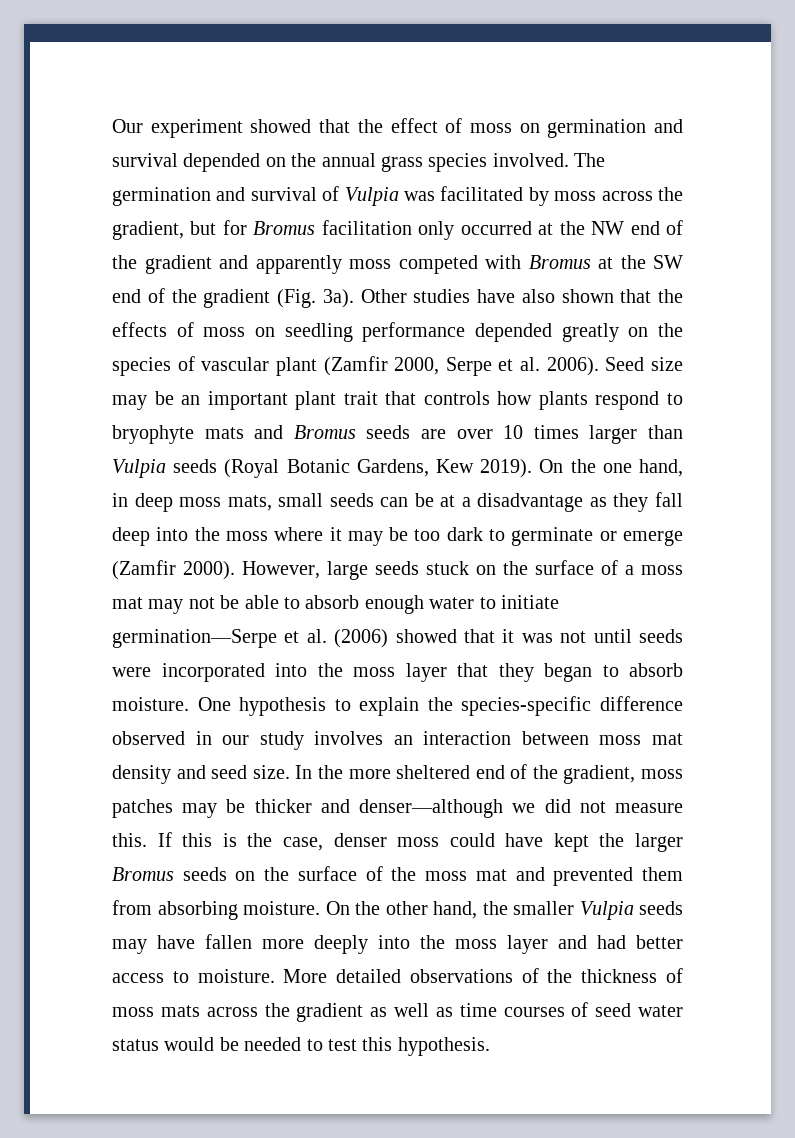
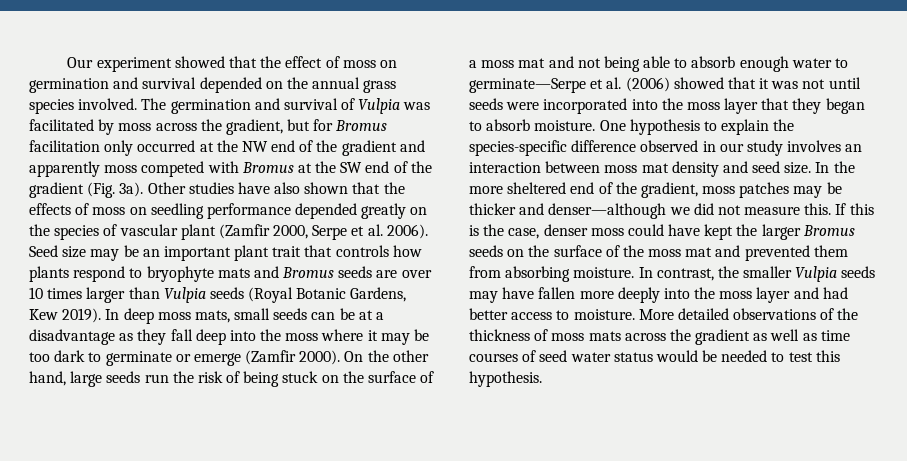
- On the one hand, in deep moss mats, small seeds can be at a disadvantage as they fall deep into the moss where it may be too dark to germinate or emerge (Zamfir 2000).
+ In deep moss mats, small seeds can be at a disadvantage as they fall deep into the moss where it may be too dark to germinate or emerge (Zamfir 2000).
- However, large seeds stuck on the surface of a moss mat may not be able to absorb enough water to initiate germination—Serpe et al. (2006) showed that it was not until seeds were incorporated into the moss layer that they began to absorb moisture.
+ On the other hand, large seeds run the risk of being stuck on the surface of a moss mat and not being able to absorb enough water to germinate—Serpe et al. (2006) showed that it was not until seeds were incorporated into the moss layer that they began to absorb moisture.
- On the other hand, the smaller Vulpia seeds may have fallen more deeply into the moss layer and had better access to moisture.
+ In contrast, the smaller Vulpia seeds may have fallen more deeply into the moss layer and had better access to moisture.

